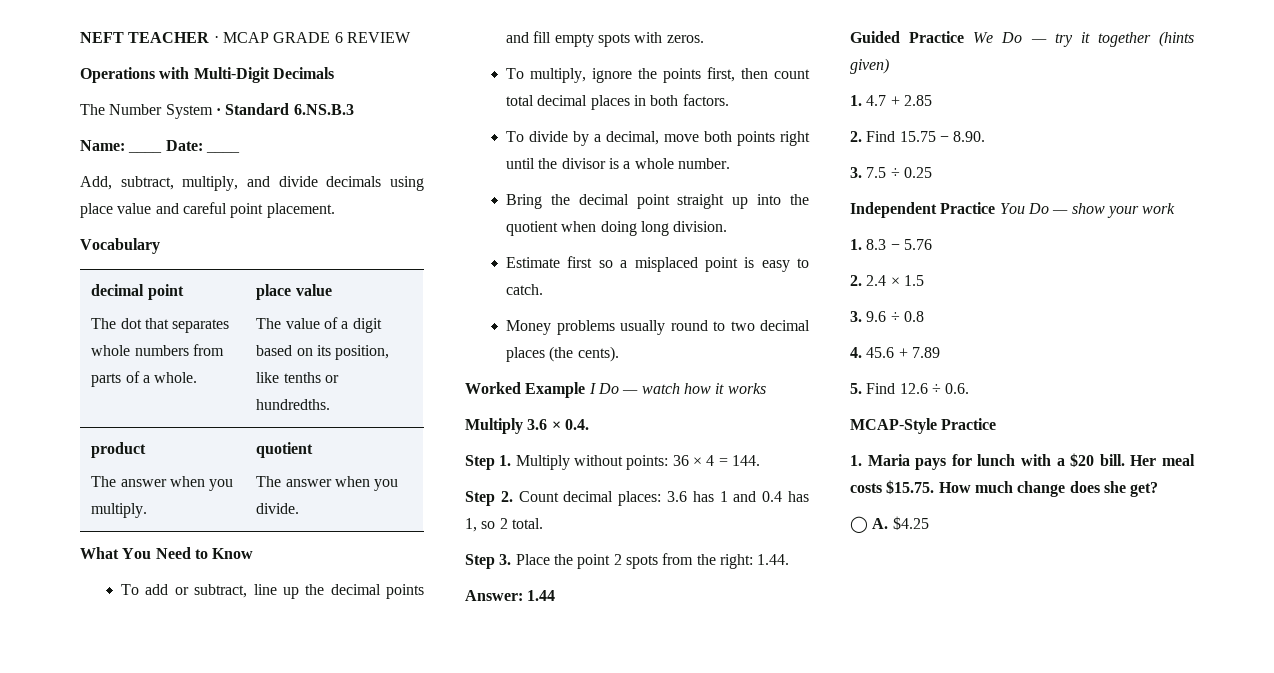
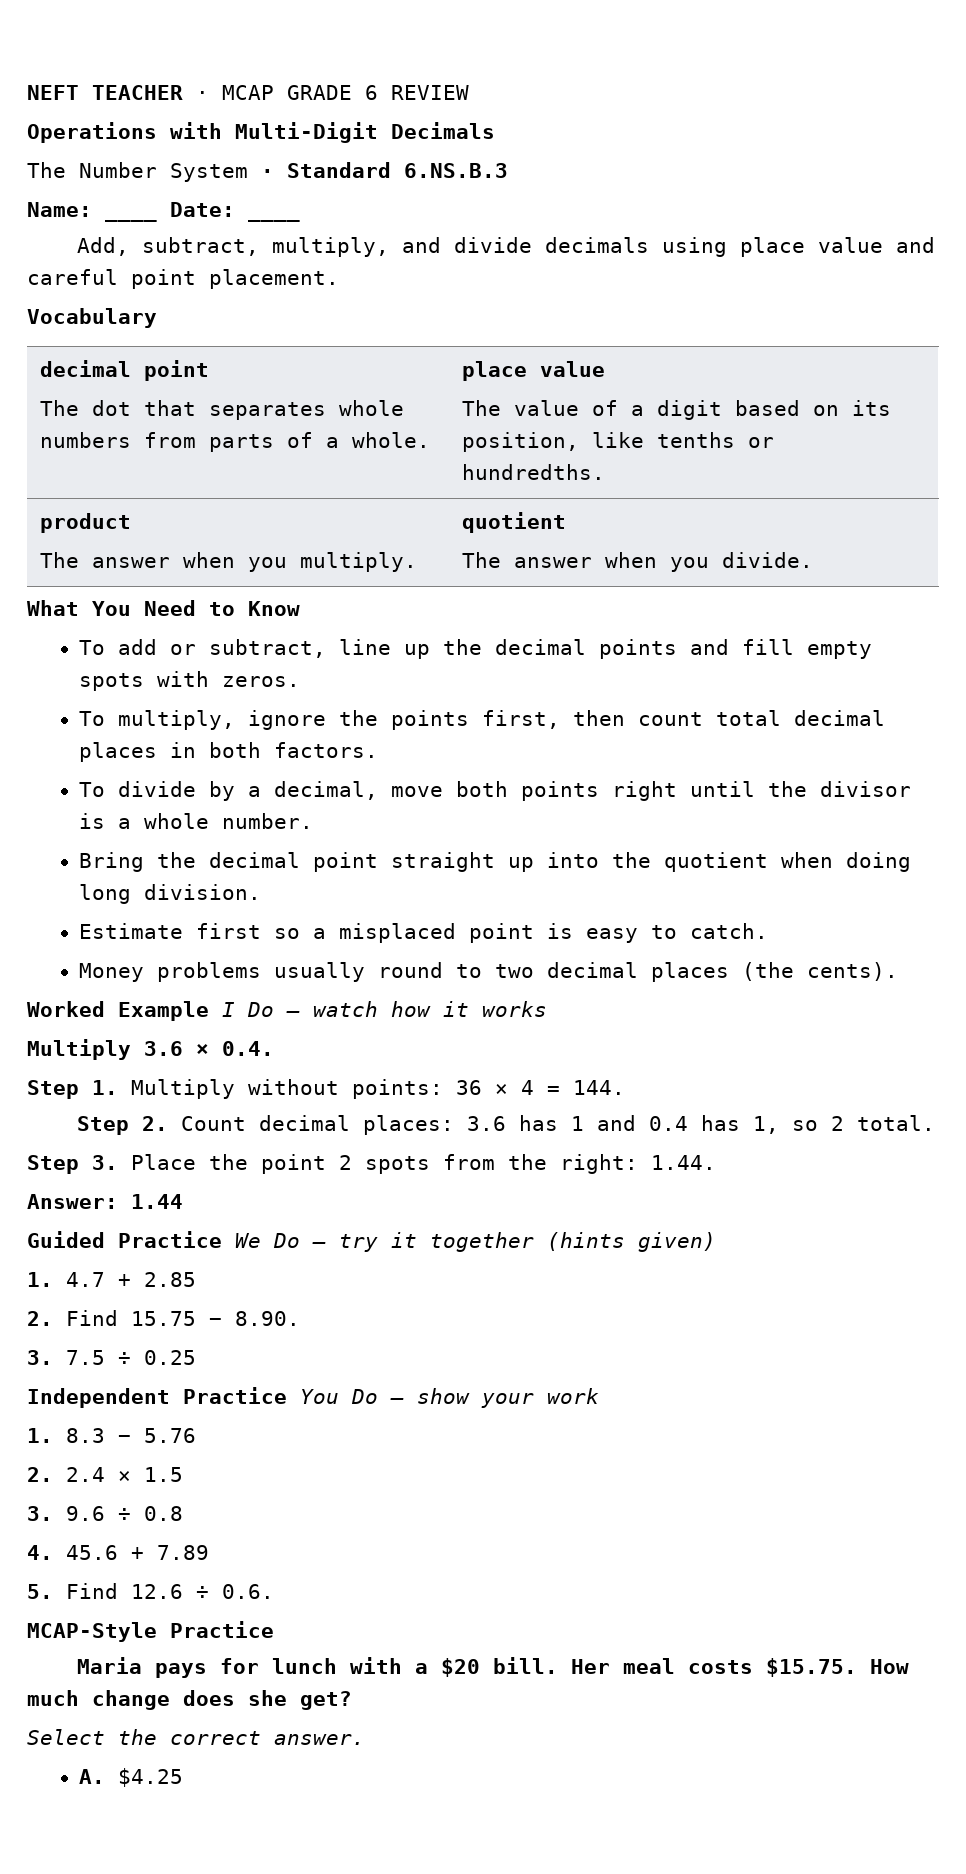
- 1. Maria pays for lunch with a $20 bill.
+ Maria pays for lunch with a $20 bill.
- ◯ A. $4.25
+ Select the correct answer.
+ A. $4.25

